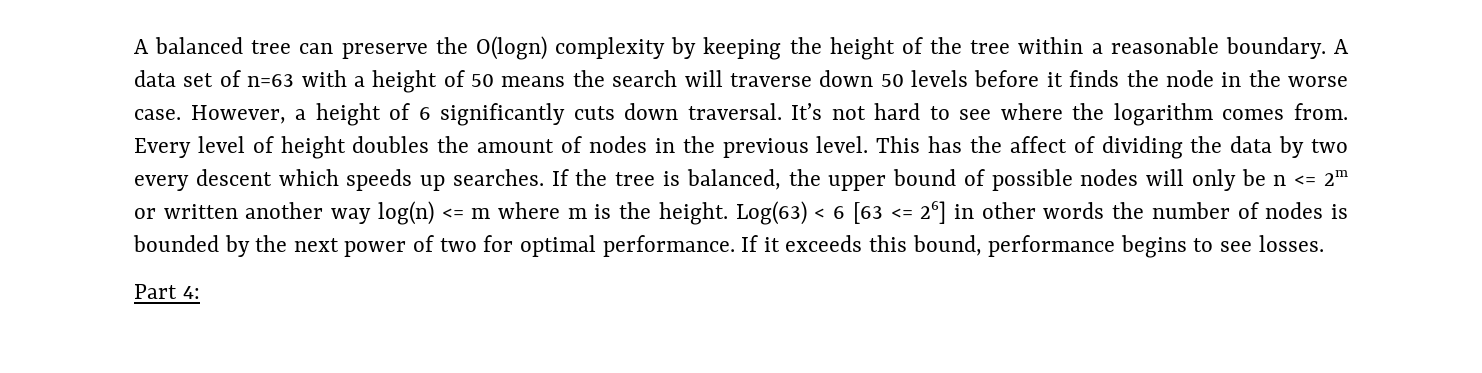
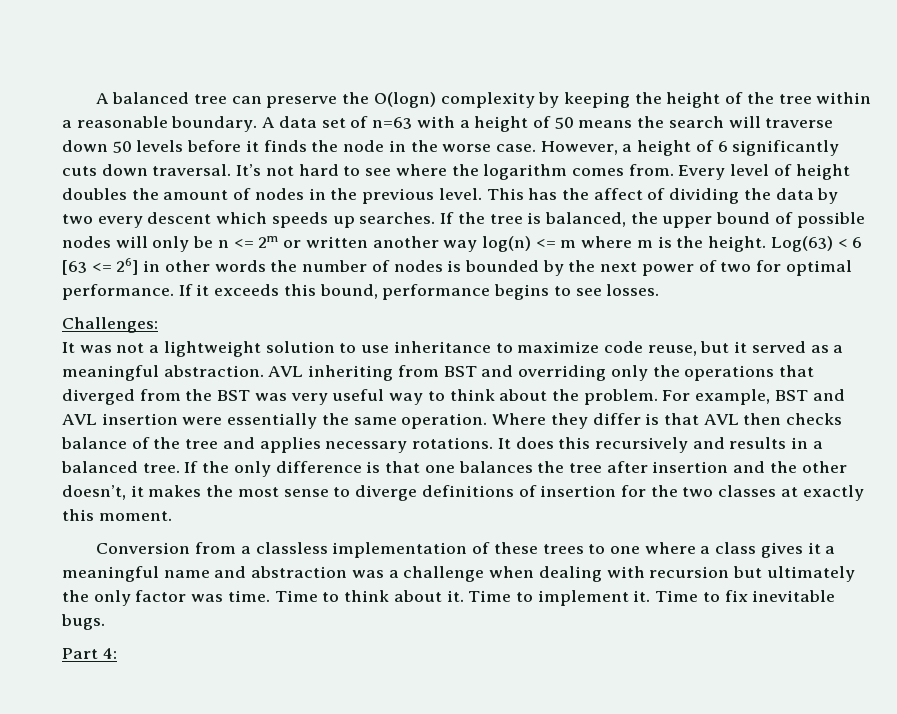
+ Challenges:
+ It was not a lightweight solution to use inheritance to maximize code reuse, but it served as a meaningful abstraction. AVL inheriting from BST and overriding only the operations that diverged from the BST was very useful way to think about the problem. For example, BST and AVL insertion were essentially the same operation. Where they differ is that AVL then checks balance of the tree and applies necessary rotations. It does this recursively and results in a balanced tree. If the only difference is that one balances the tree after insertion and the other doesn’t, it makes the most sense to diverge definitions of insertion for the two classes at exactly this moment.
+ Conversion from a classless implementation of these trees to one where a class gives it a meaningful name and abstraction was a challenge when dealing with recursion but ultimately the only factor was time. Time to think about it. Time to implement it. Time to fix inevitable bugs.

